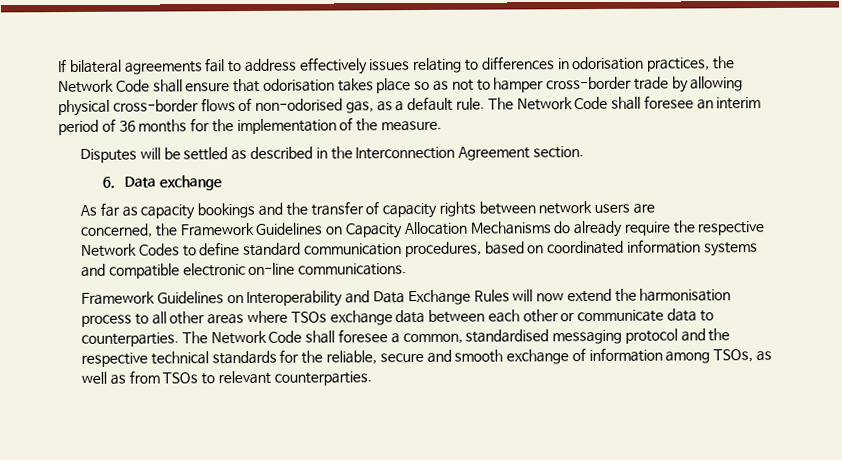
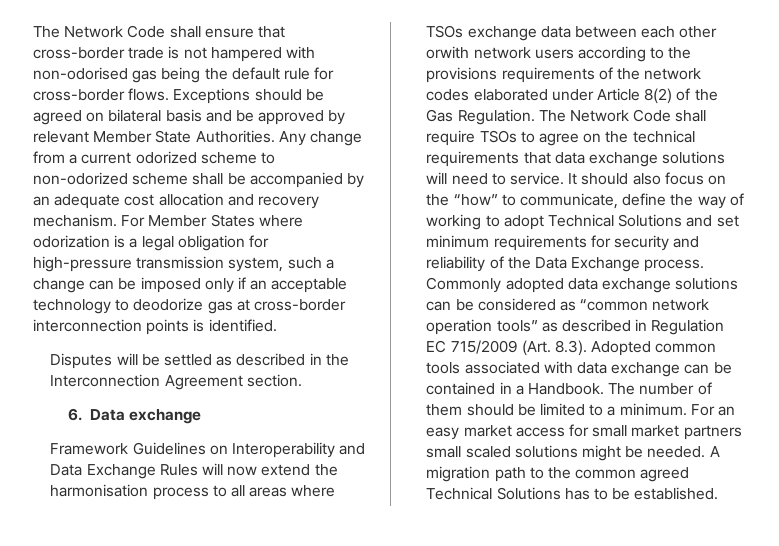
- If bilateral agreements fail to address effectively issues relating to differences in odorisation practices, the Network Code shall ensure that odorisation takes place so as not to hamper cross-border trade by allowing physical cross-border flows of non-odorised gas, as a default rule. The Network Code shall foresee an interim period of 36 months for the implementation of the measure.
+ The Network Code shall ensure that cross-border trade is not hampered with non-odorised gas being the default rule for cross-border flows. Exceptions should be agreed on bilateral basis and be approved by relevant Member State Authorities. Any change from a current odorized scheme to non-odorized scheme shall be accompanied by an adequate cost allocation and recovery mechanism. For Member States where odorization is a legal obligation for high-pressure transmission system, such a change can be imposed only if an acceptable technology to deodorize gas at cross-border interconnection points is identified.
- As far as capacity bookings and the transfer of capacity rights between network users are
- concerned, the Framework Guidelines on Capacity Allocation Mechanisms do already require the respective Network Codes to define standard communication procedures, based on coordinated information systems and compatible electronic on-line communications.
- Framework Guidelines on Interoperability and Data Exchange Rules will now extend the harmonisation process to all other areas where TSOs exchange data between each other or communicate data to counterparties. The Network Code shall foresee a common, standardised messaging protocol and the respective technical standards for the reliable, secure and smooth exchange of information among TSOs, as well as from TSOs to relevant counterparties.
+ Framework Guidelines on Interoperability and Data Exchange Rules will now extend the harmonisation process to all areas where TSOs exchange data between each other orwith network users according to the provisions requirements of the network codes elaborated under Article 8(2) of the Gas Regulation. The Network Code shall require TSOs to agree on the technical requirements that data exchange solutions will need to service. It should also focus on the “how” to communicate, define the way of working to adopt Technical Solutions and set minimum requirements for security and reliability of the Data Exchange process. Commonly adopted data exchange solutions can be considered as “common network operation tools” as described in Regulation EC 715/2009 (Art. 8.3). Adopted common tools associated with data exchange can be contained in a Handbook. The number of them should be limited to a minimum. For an easy market access for small market partners small scaled solutions might be needed. A migration path to the common agreed Technical Solutions has to be established.

